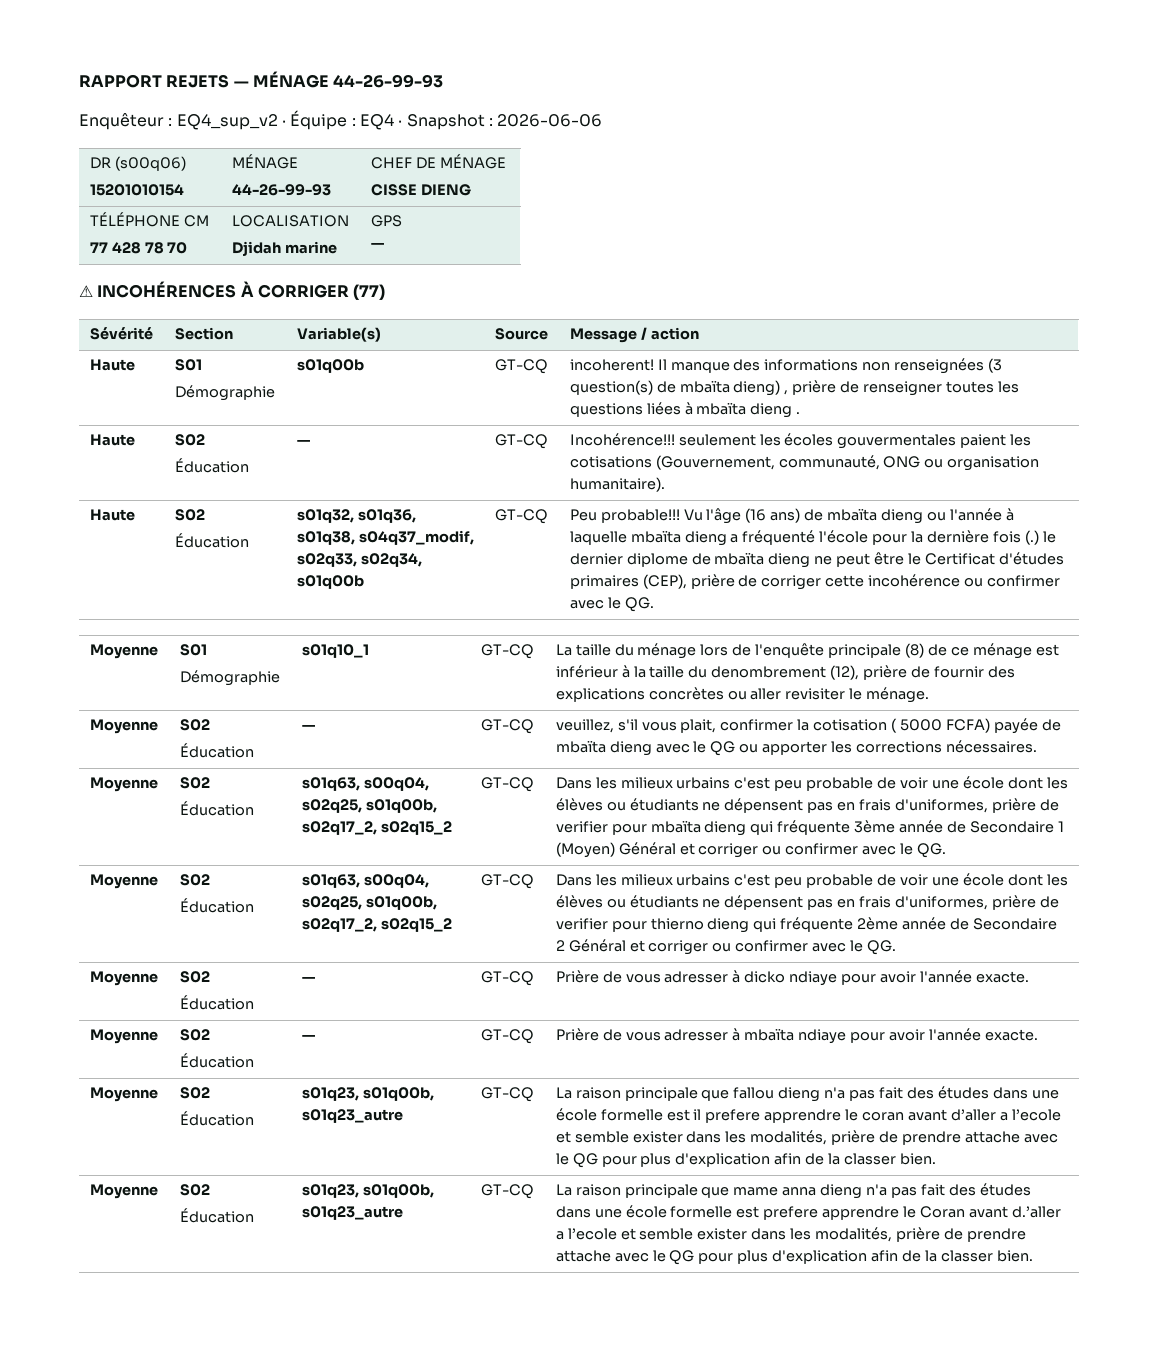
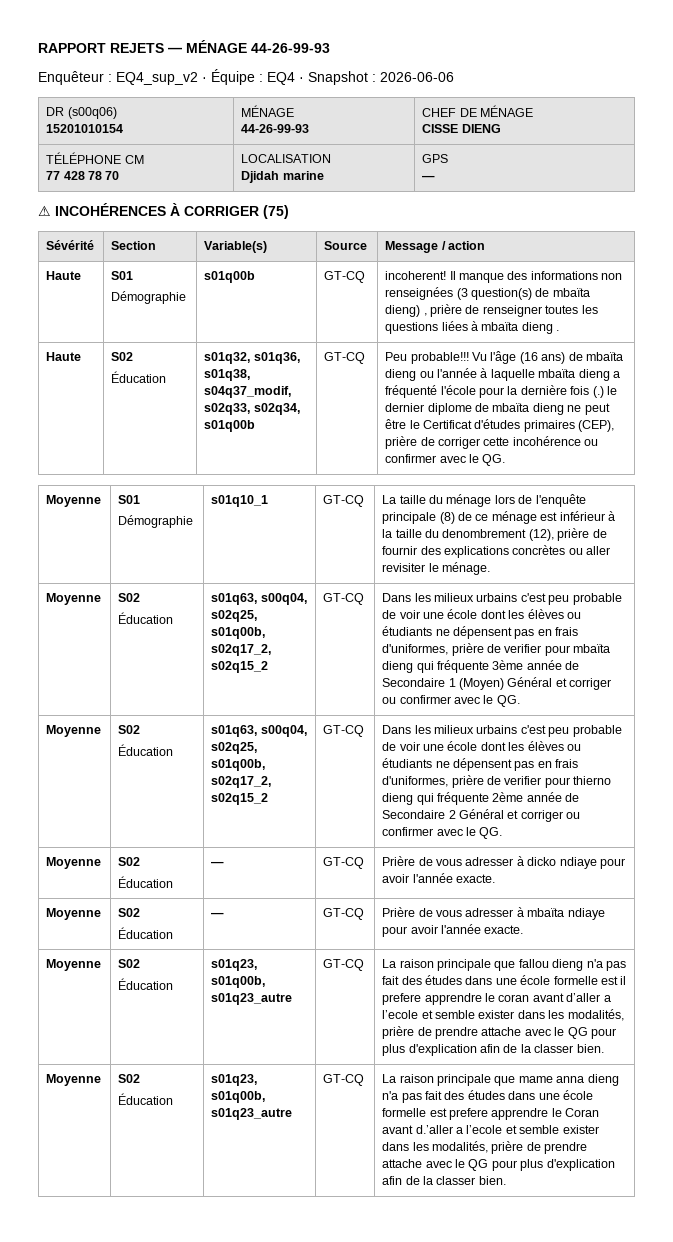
- ⚠ INCOHÉRENCES À CORRIGER (77)
+ ⚠ INCOHÉRENCES À CORRIGER (75)
- Éducation | — | GT-CQ | Incohérence!!! seulement les écoles gouvermentales paient les cotisations (Gouvernement, communauté, ONG ou organisation humanitaire).
- Haute | S02
- Éducation | — | GT-CQ | veuillez, s'il vous plait, confirmer la cotisation ( 5000 FCFA) payée de mbaïta dieng avec le QG ou apporter les corrections nécessaires.
- Moyenne | S02

